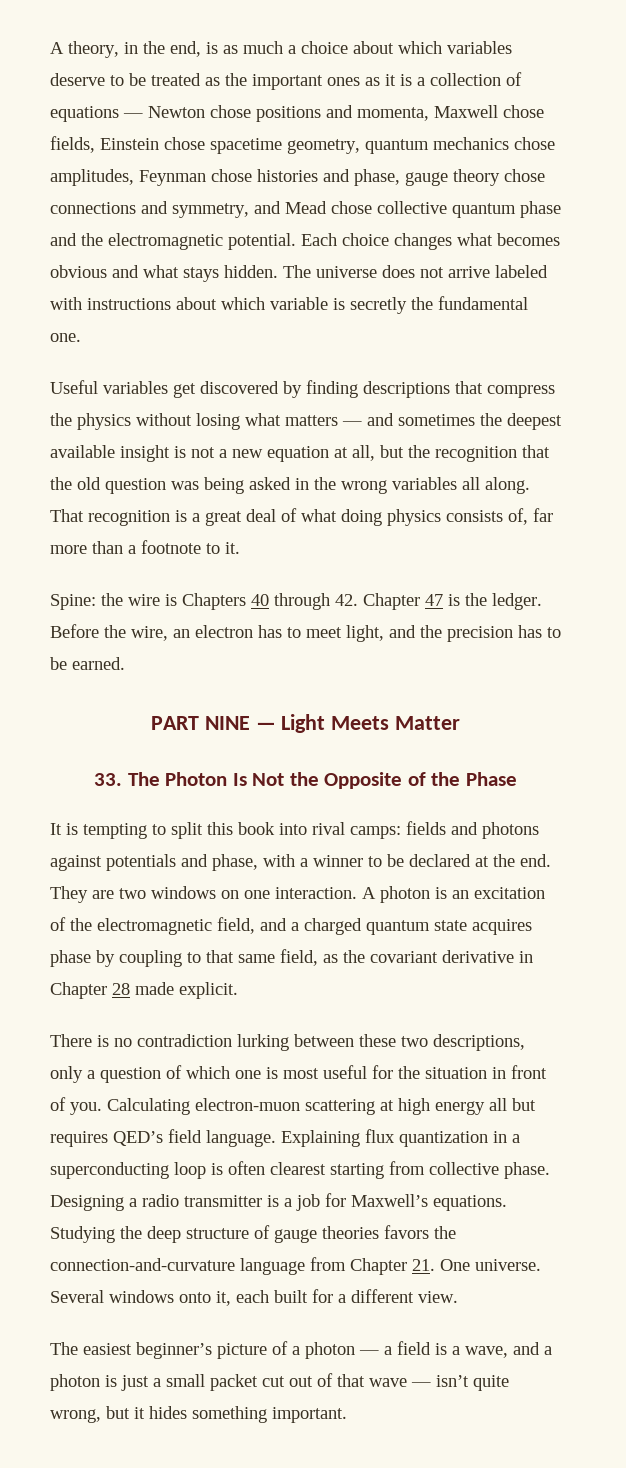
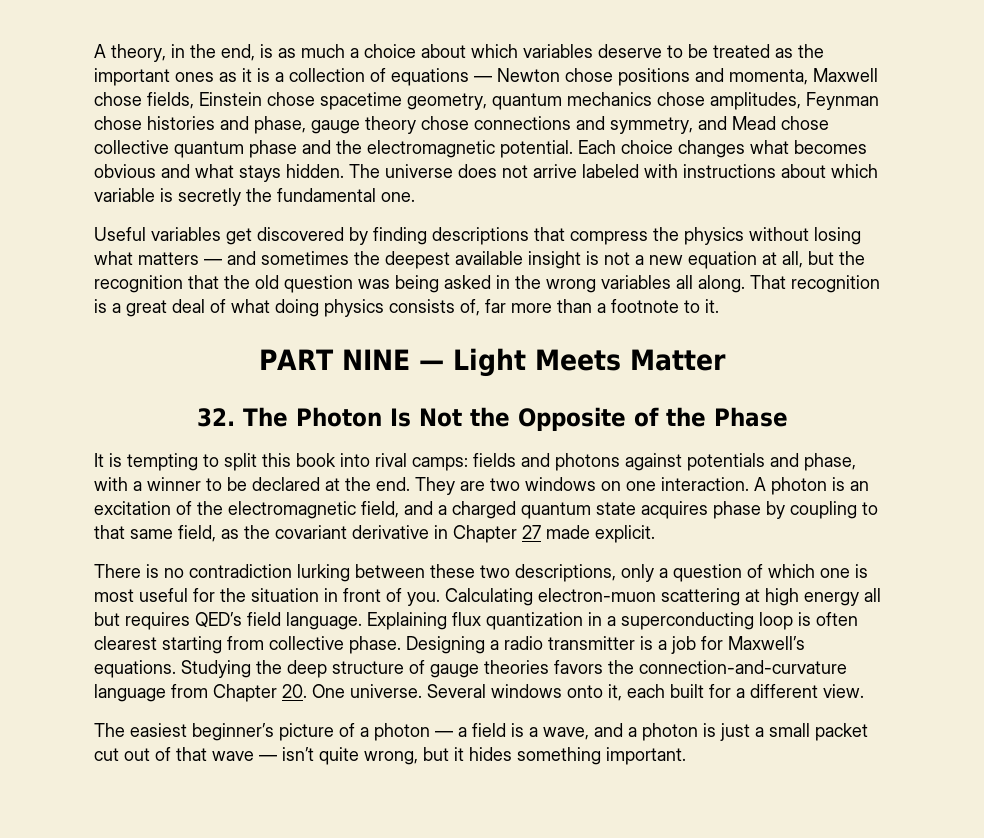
- Spine: the wire is Chapters 40 through 42. Chapter 47 is the ledger. Before the wire, an electron has to meet light, and the precision has to be earned.
- 33. The Photon Is Not the Opposite of the Phase
+ 32. The Photon Is Not the Opposite of the Phase
- A photon is an excitation of the electromagnetic field, and a charged quantum state acquires phase by coupling to that same field, as the covariant derivative in Chapter 28 made explicit.
+ A photon is an excitation of the electromagnetic field, and a charged quantum state acquires phase by coupling to that same field, as the covariant derivative in Chapter 27 made explicit.
- Studying the deep structure of gauge theories favors the connection-and-curvature language from Chapter 21. One universe.
+ Studying the deep structure of gauge theories favors the connection-and-curvature language from Chapter 20. One universe.

